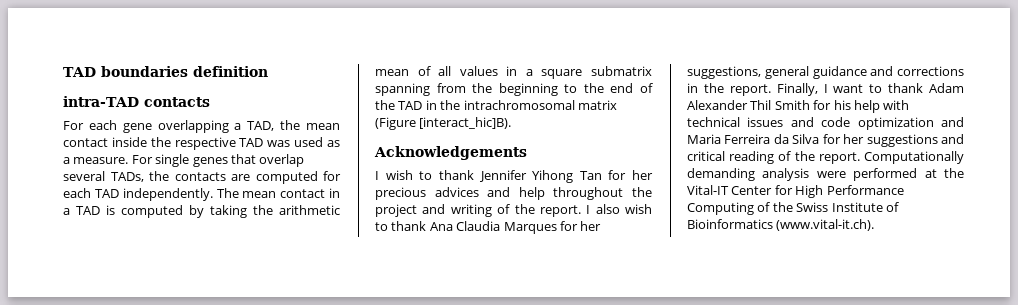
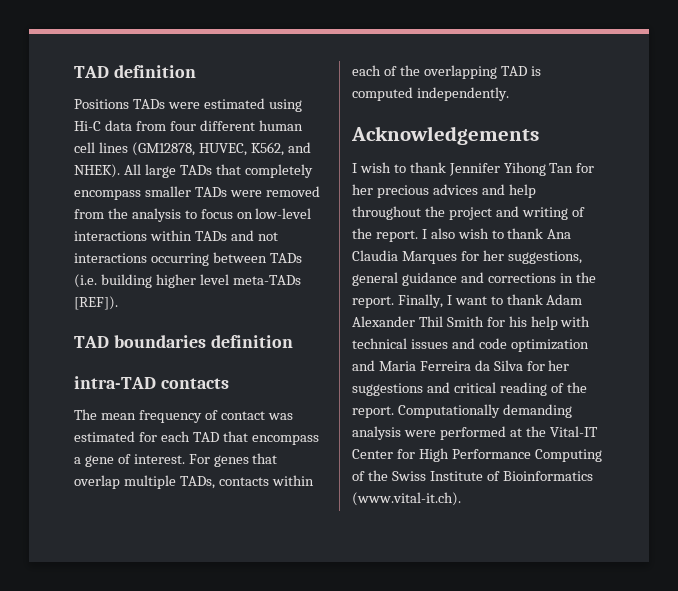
+ TAD definition
+ Positions TADs were estimated using Hi-C data from four different human cell lines (GM12878, HUVEC, K562, and NHEK). All large TADs that completely encompass smaller TADs were removed from the analysis to focus on low-level interactions within TADs and not interactions occurring between TADs (i.e. building higher level meta-TADs [REF]).
  TAD boundaries definition
  intra-TAD contacts
- For each gene overlapping a TAD, the mean contact inside the respective TAD was used as a measure. For single genes that overlap several TADs, the contacts are computed for each TAD independently. The mean contact in a TAD is computed by taking the arithmetic mean of all values in a square submatrix spanning from the beginning to the end of the TAD in the intrachromosomal matrix (Figure [interact_hic]B).
+ The mean frequency of contact was estimated for each TAD that encompass a gene of interest. For genes that overlap multiple TADs, contacts within each of the overlapping TAD is computed independently.

